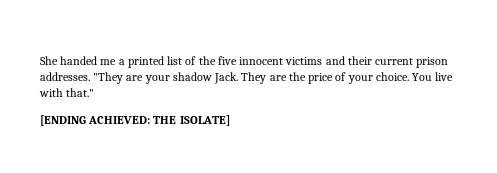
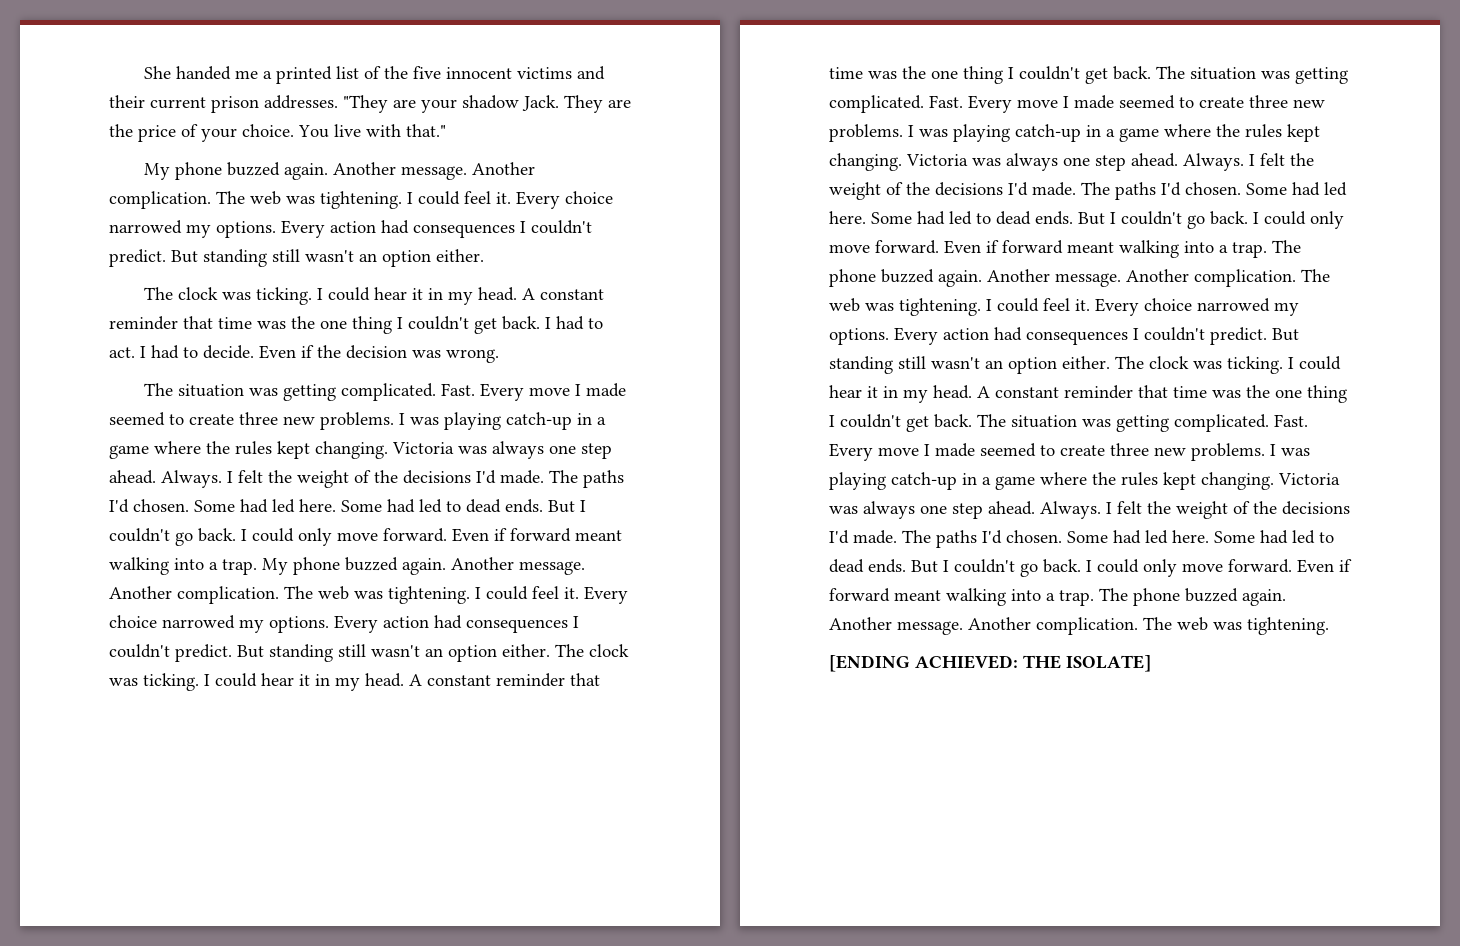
  You live with that."
+ My phone buzzed again. Another message. Another complication. The web was tightening. I could feel it. Every choice narrowed my options. Every action had consequences I couldn't predict. But standing still wasn't an option either.
+ The clock was ticking. I could hear it in my head. A constant reminder that time was the one thing I couldn't get back. I had to act. I had to decide. Even if the decision was wrong.
+ The situation was getting complicated. Fast. Every move I made seemed to create three new problems. I was playing catch-up in a game where the rules kept changing. Victoria was always one step ahead. Always. I felt the weight of the decisions I'd made. The paths I'd chosen. Some had led here. Some had led to dead ends. But I couldn't go back. I could only move forward. Even if forward meant walking into a trap. My phone buzzed again. Another message. Another complication. The web was tightening. I could feel it. Every choice narrowed my options. Every action had consequences I couldn't predict. But standing still wasn't an option either. The clock was ticking. I could hear it in my head. A constant reminder that time was the one thing I couldn't get back. The situation was getting complicated. Fast. Every move I made seemed to create three new problems. I was playing catch-up in a game where the rules kept changing. Victoria was always one step ahead. Always. I felt the weight of the decisions I'd made. The paths I'd chosen. Some had led here. Some had led to dead ends. But I couldn't go back. I could only move forward. Even if forward meant walking into a trap. The phone buzzed again. Another message. Another complication. The web was tightening. I could feel it. Every choice narrowed my options. Every action had consequences I couldn't predict. But standing still wasn't an option either. The clock was ticking. I could hear it in my head. A constant reminder that time was the one thing I couldn't get back. The situation was getting complicated. Fast. Every move I made seemed to create three new problems. I was playing catch-up in a game where the rules kept changing. Victoria was always one step ahead. Always. I felt the weight of the decisions I'd made. The paths I'd chosen. Some had led here. Some had led to dead ends. But I couldn't go back. I could only move forward. Even if forward meant walking into a trap. The phone buzzed again. Another message. Another complication. The web was tightening.

